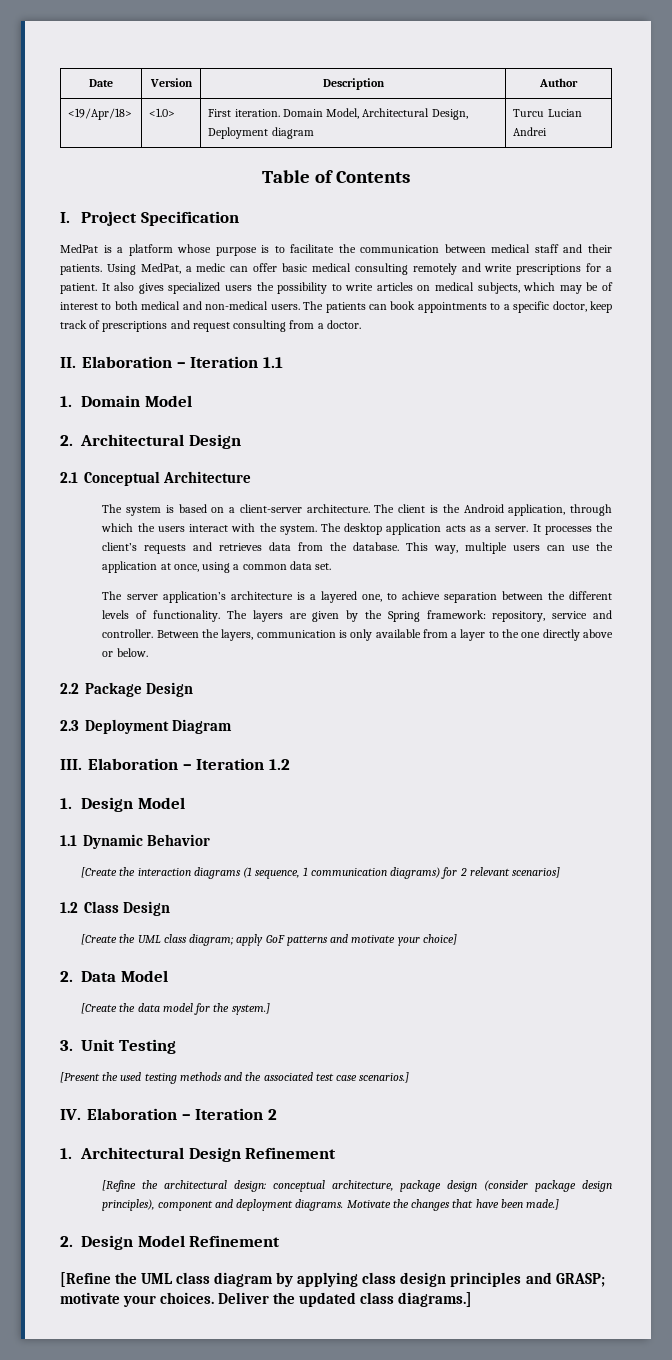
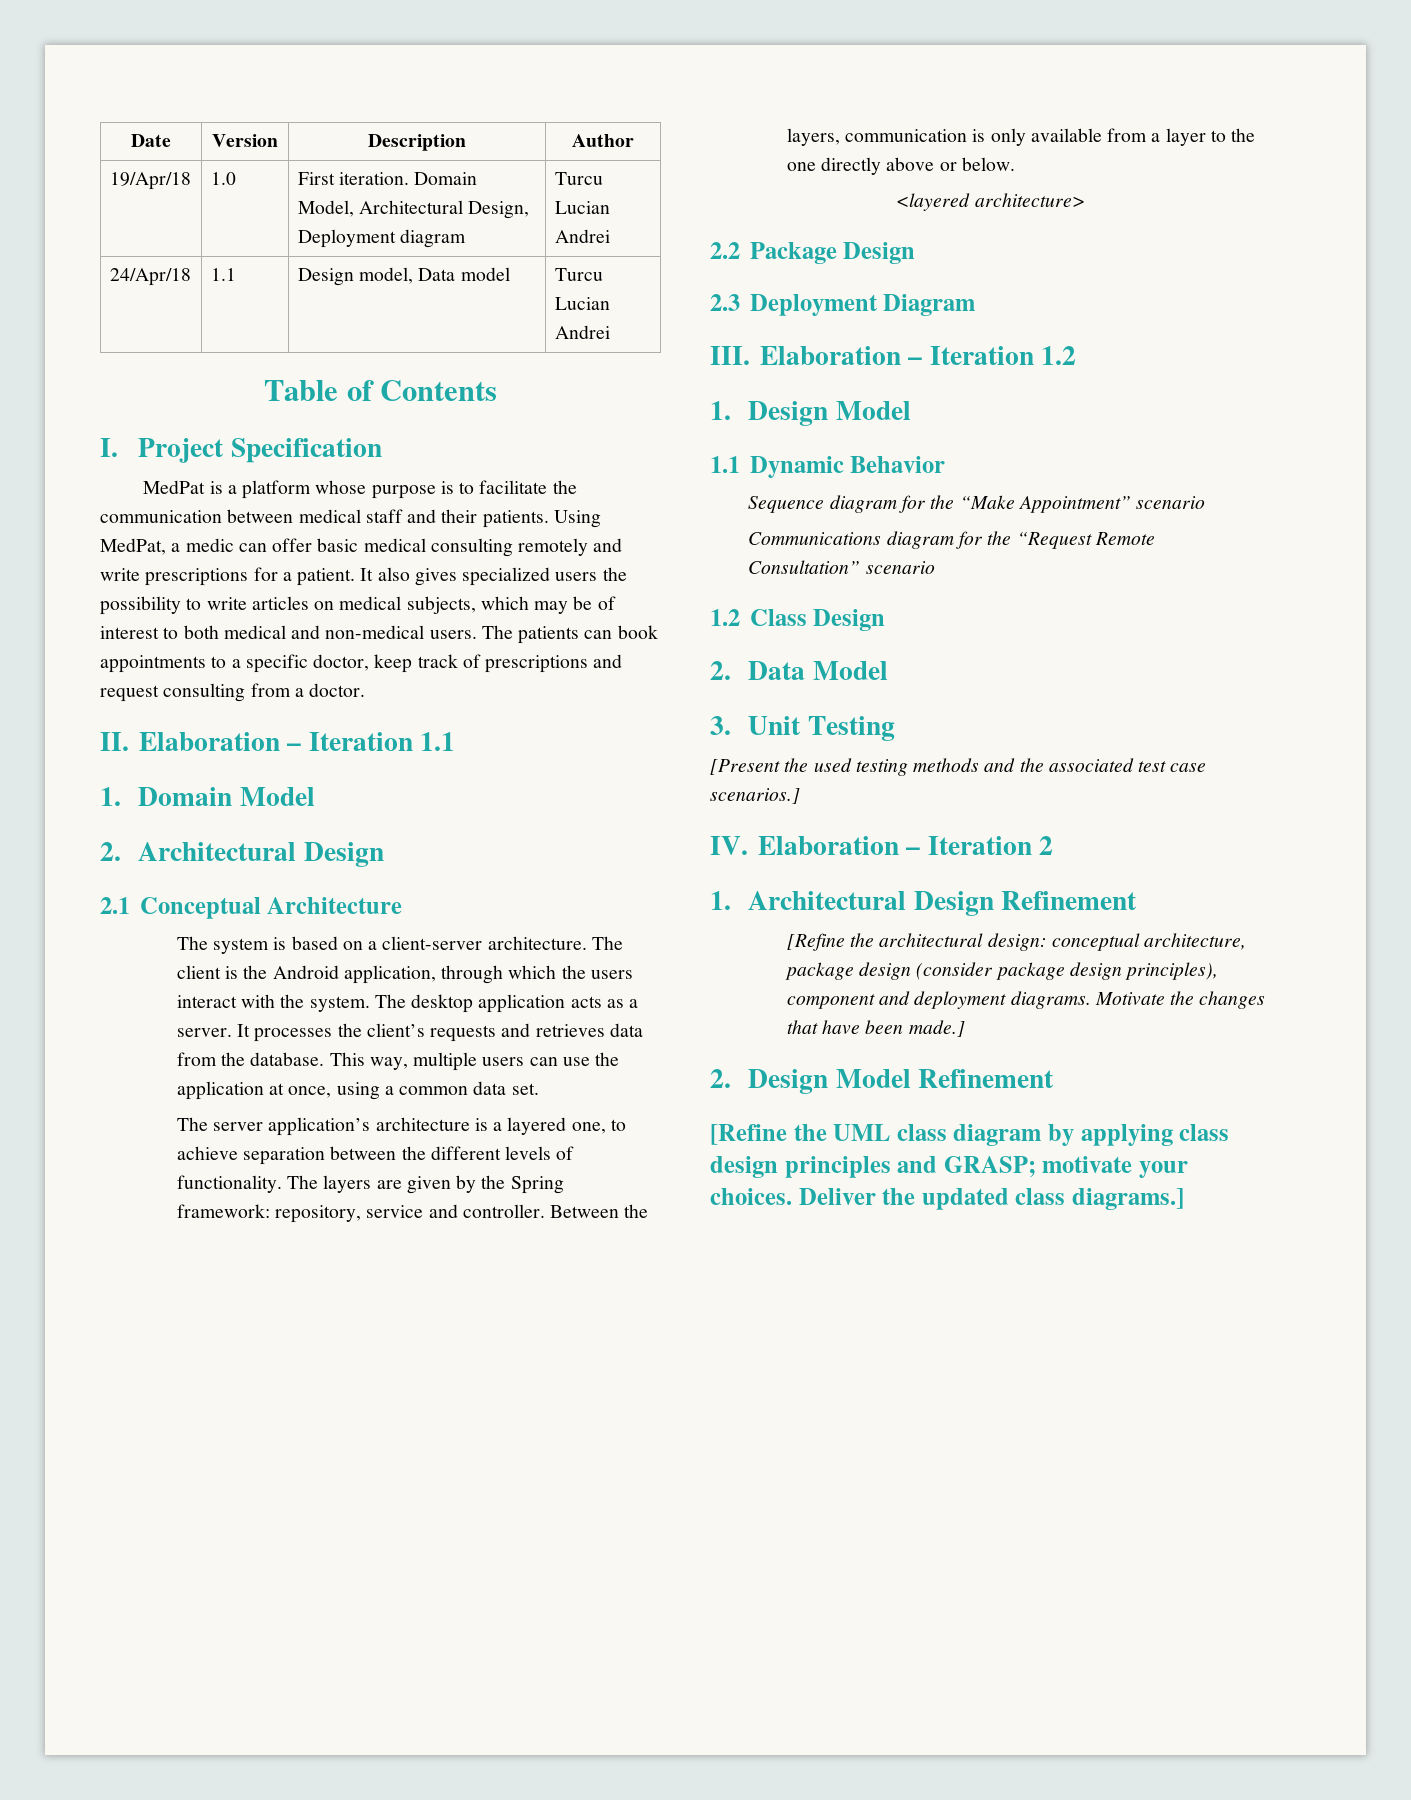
- <19/Apr/18> | <1.0> | First iteration. Domain Model, Architectural Design, Deployment diagram | Turcu Lucian Andrei
+ 19/Apr/18 | 1.0 | First iteration. Domain Model, Architectural Design, Deployment diagram | Turcu Lucian Andrei
+ 24/Apr/18 | 1.1 | Design model, Data model | Turcu Lucian Andrei
+ <layered architecture>
- [Create the interaction diagrams (1 sequence, 1 communication diagrams) for 2 relevant scenarios]
+ Sequence diagram for the “Make Appointment” scenario
+ Communications diagram for the “Request Remote Consultation” scenario
  1.2 Class Design
- [Create the UML class diagram; apply GoF patterns and motivate your choice]
  2. Data Model
- [Create the data model for the system.]

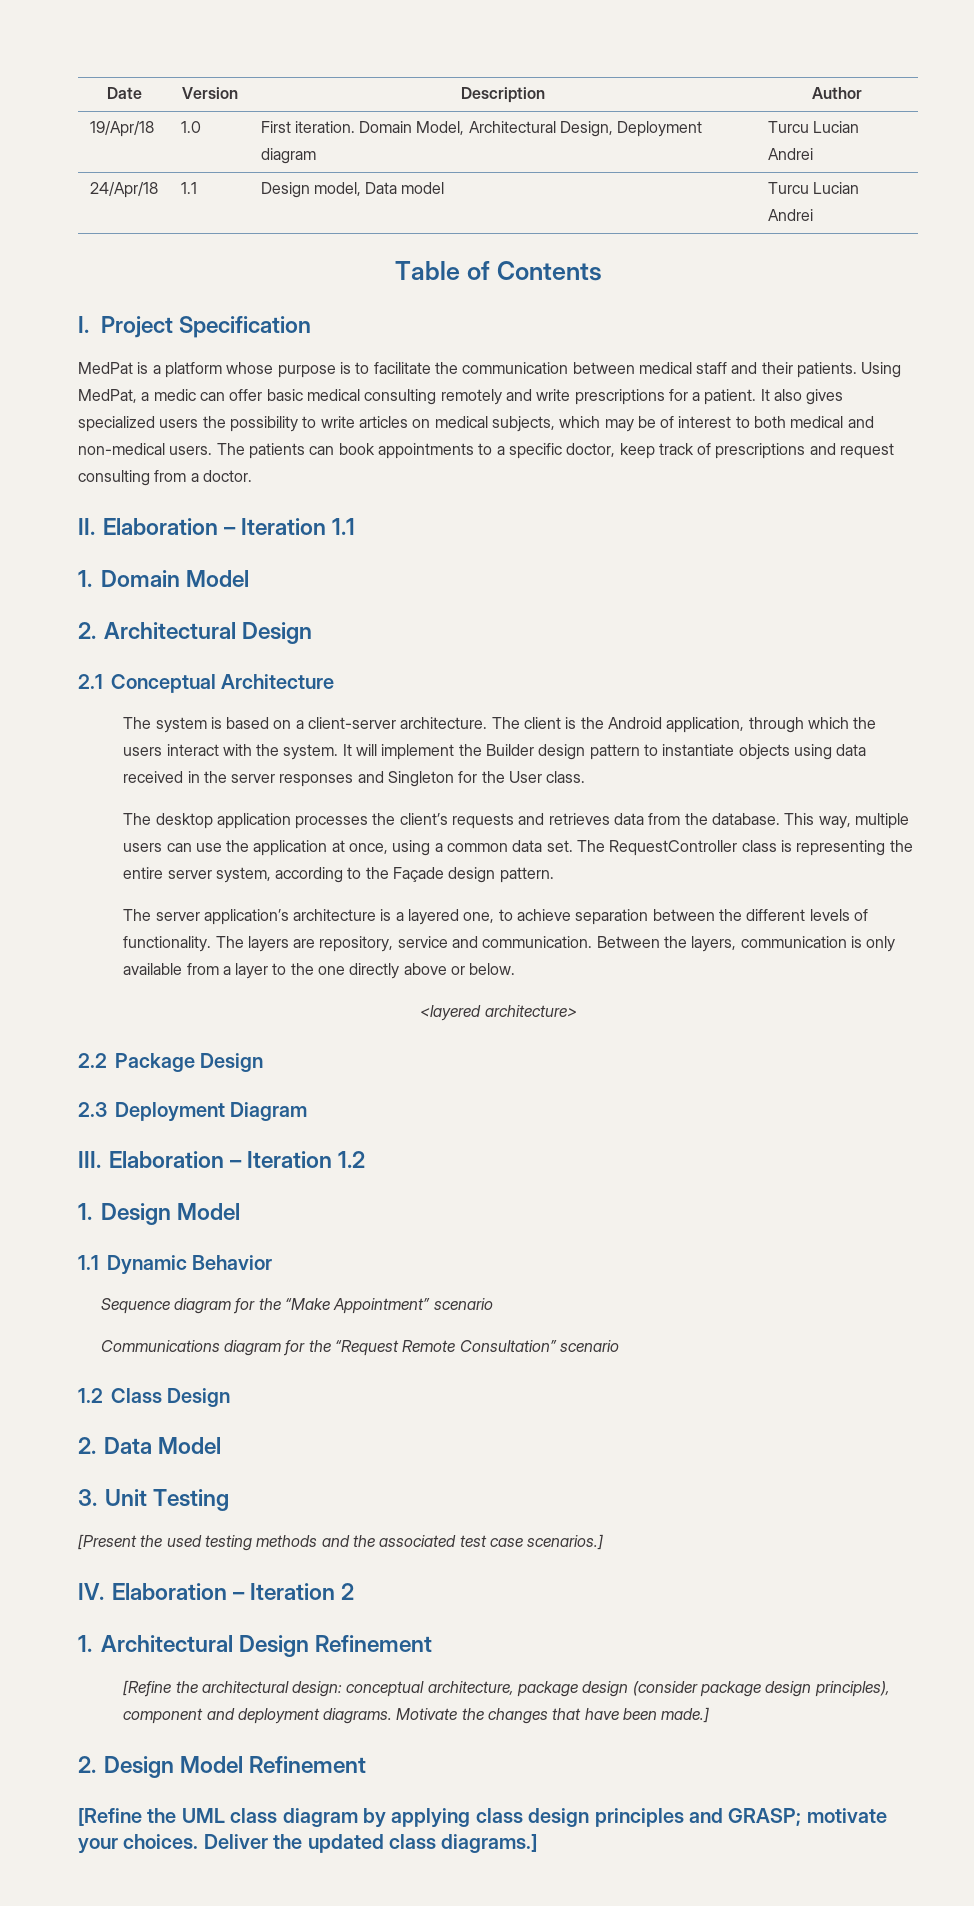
- The desktop application acts as a server. It processes the client’s requests and retrieves data from the database.
+ It will implement the Builder design pattern to instantiate objects using data received in the server responses and Singleton for the User class.
+ The desktop application processes the client’s requests and retrieves data from the database.
+ The RequestController class is representing the entire server system, according to the Façade design pattern.
- The layers are given by the Spring framework: repository, service and controller.
+ The layers are repository, service and communication.

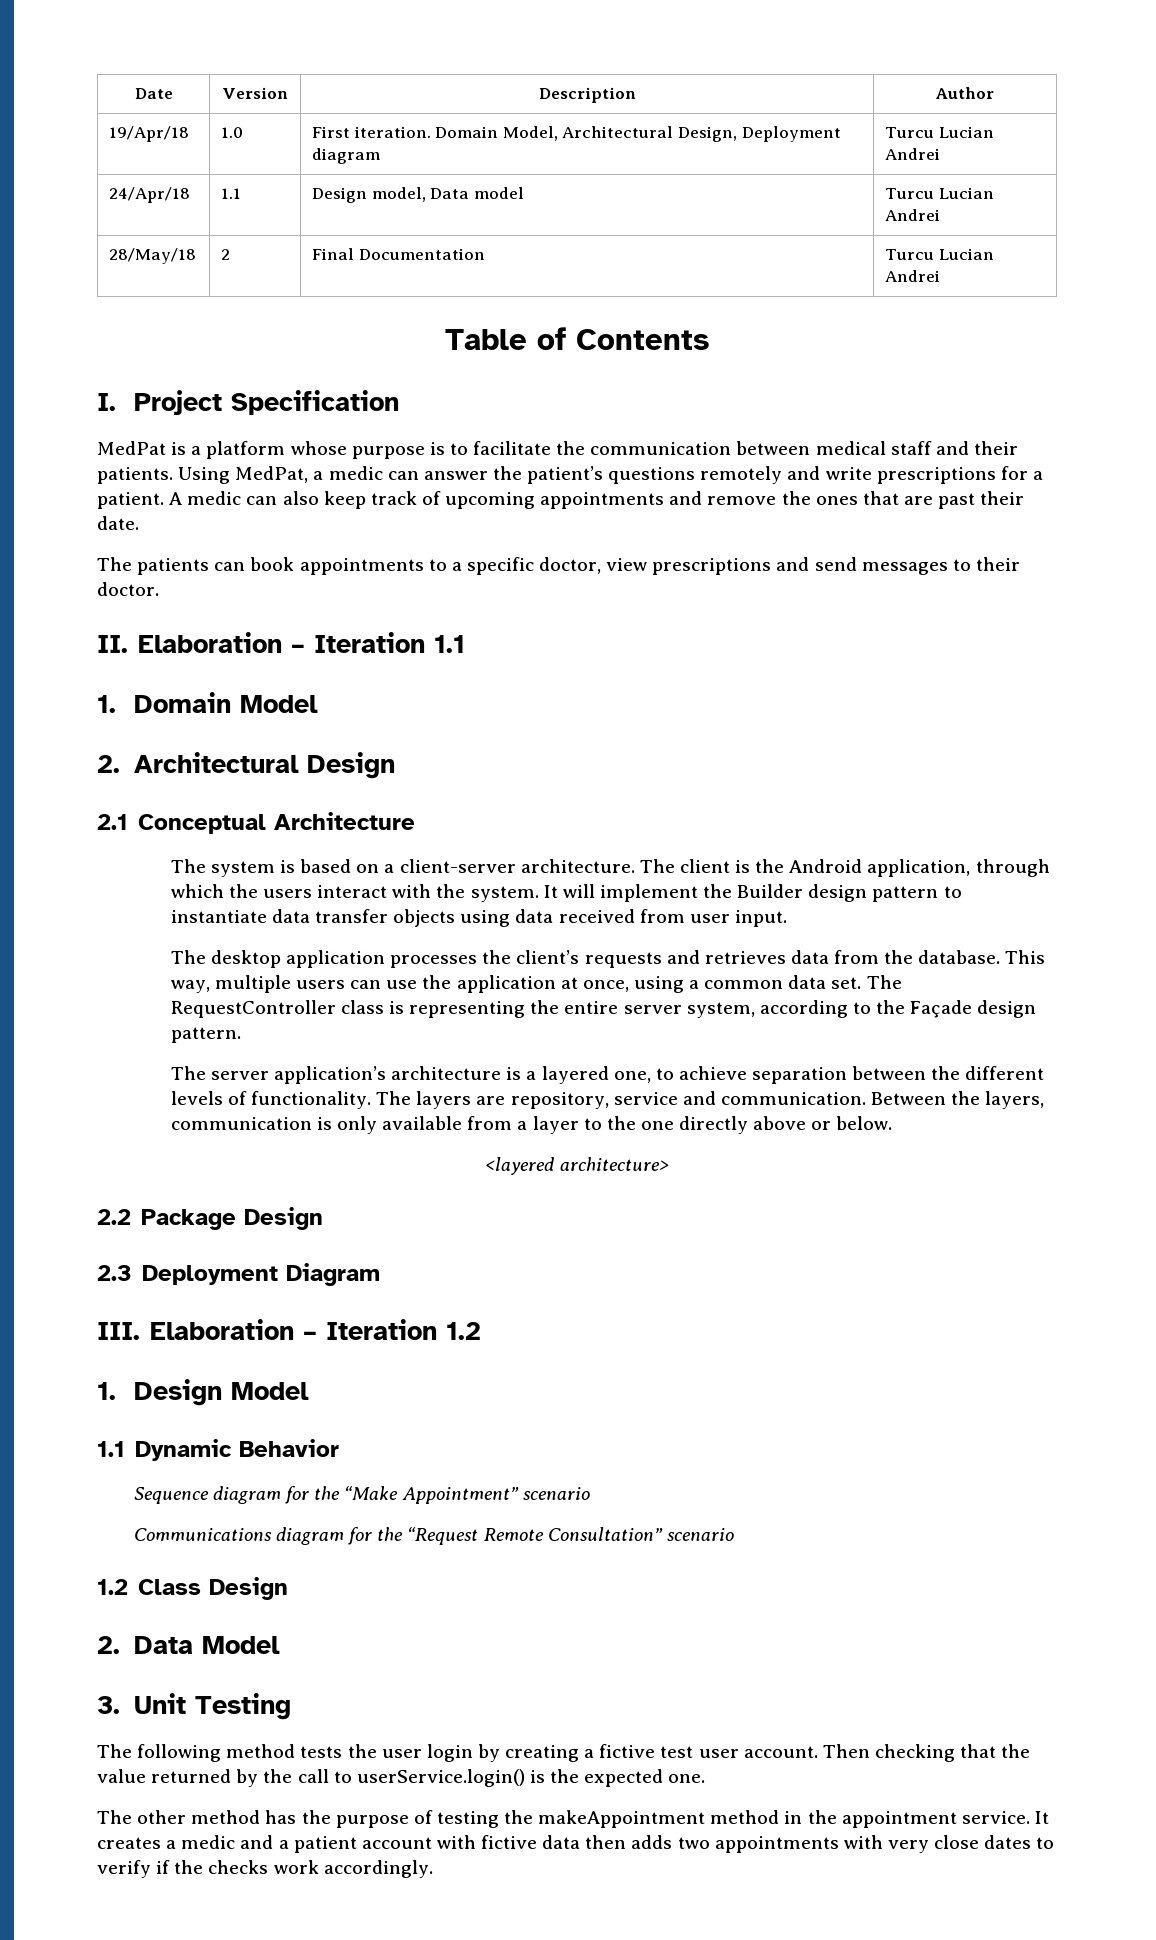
+ 28/May/18 | 2 | Final Documentation | Turcu Lucian Andrei
- Using MedPat, a medic can offer basic medical consulting remotely and write prescriptions for a patient.
+ Using MedPat, a medic can answer the patient’s questions remotely and write prescriptions for a patient.
- It also gives specialized users the possibility to write articles on medical subjects, which may be of interest to both medical and non-medical users. The patients can book appointments to a specific doctor, keep track of prescriptions and request consulting from a doctor.
+ A medic can also keep track of upcoming appointments and remove the ones that are past their date.
+ The patients can book appointments to a specific doctor, view prescriptions and send messages to their doctor.
- It will implement the Builder design pattern to instantiate objects using data received in the server responses and Singleton for the User class.
+ It will implement the Builder design pattern to instantiate data transfer objects using data received from user input.
- [Present the used testing methods and the associated test case scenarios.]
- IV. Elaboration – Iteration 2
- 1. Architectural Design Refinement
- [Refine the architectural design: conceptual architecture, package design (consider package design principles), component and deployment diagrams. Motivate the changes that have been made.]
- 2. Design Model Refinement
- [Refine the UML class diagram by applying class design principles and GRASP; motivate your choices. Deliver the updated class diagrams.]
+ The following method tests the user login by creating a fictive test user account. Then checking that the value returned by the call to userService.login() is the expected one.
+ The other method has the purpose of testing the makeAppointment method in the appointment service. It creates a medic and a patient account with fictive data then adds two appointments with very close dates to verify if the checks work accordingly.

